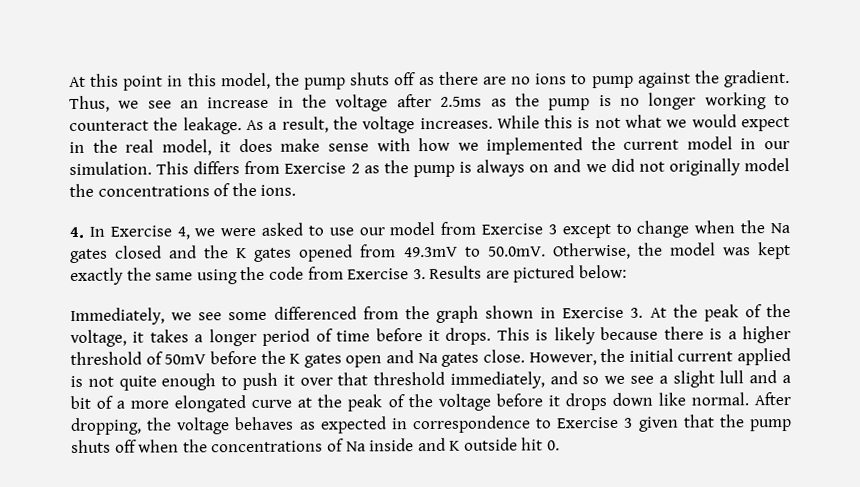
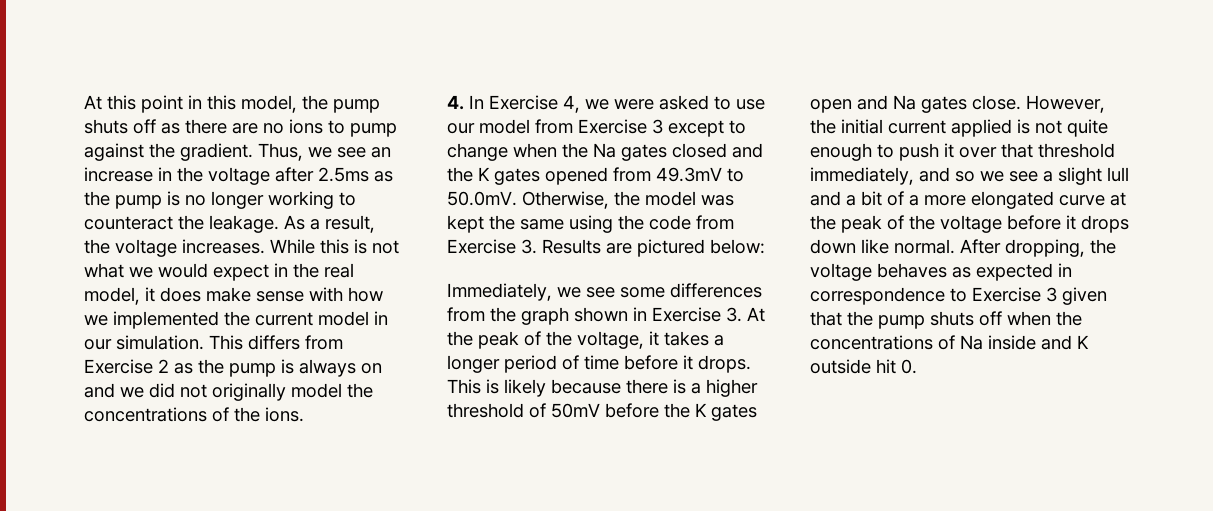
- 4. In Exercise 4, we were asked to use our model from Exercise 3 except to change when the Na gates closed and the K gates opened from 49.3mV to 50.0mV. Otherwise, the model was kept exactly the same using the code from Exercise 3. Results are pictured below:
+ 4. In Exercise 4, we were asked to use our model from Exercise 3 except to change when the Na gates closed and the K gates opened from 49.3mV to 50.0mV. Otherwise, the model was kept the same using the code from Exercise 3. Results are pictured below:
- Immediately, we see some differenced from the graph shown in Exercise 3. At the peak of the voltage, it takes a longer period of time before it drops.
+ Immediately, we see some differences from the graph shown in Exercise 3. At the peak of the voltage, it takes a longer period of time before it drops.

